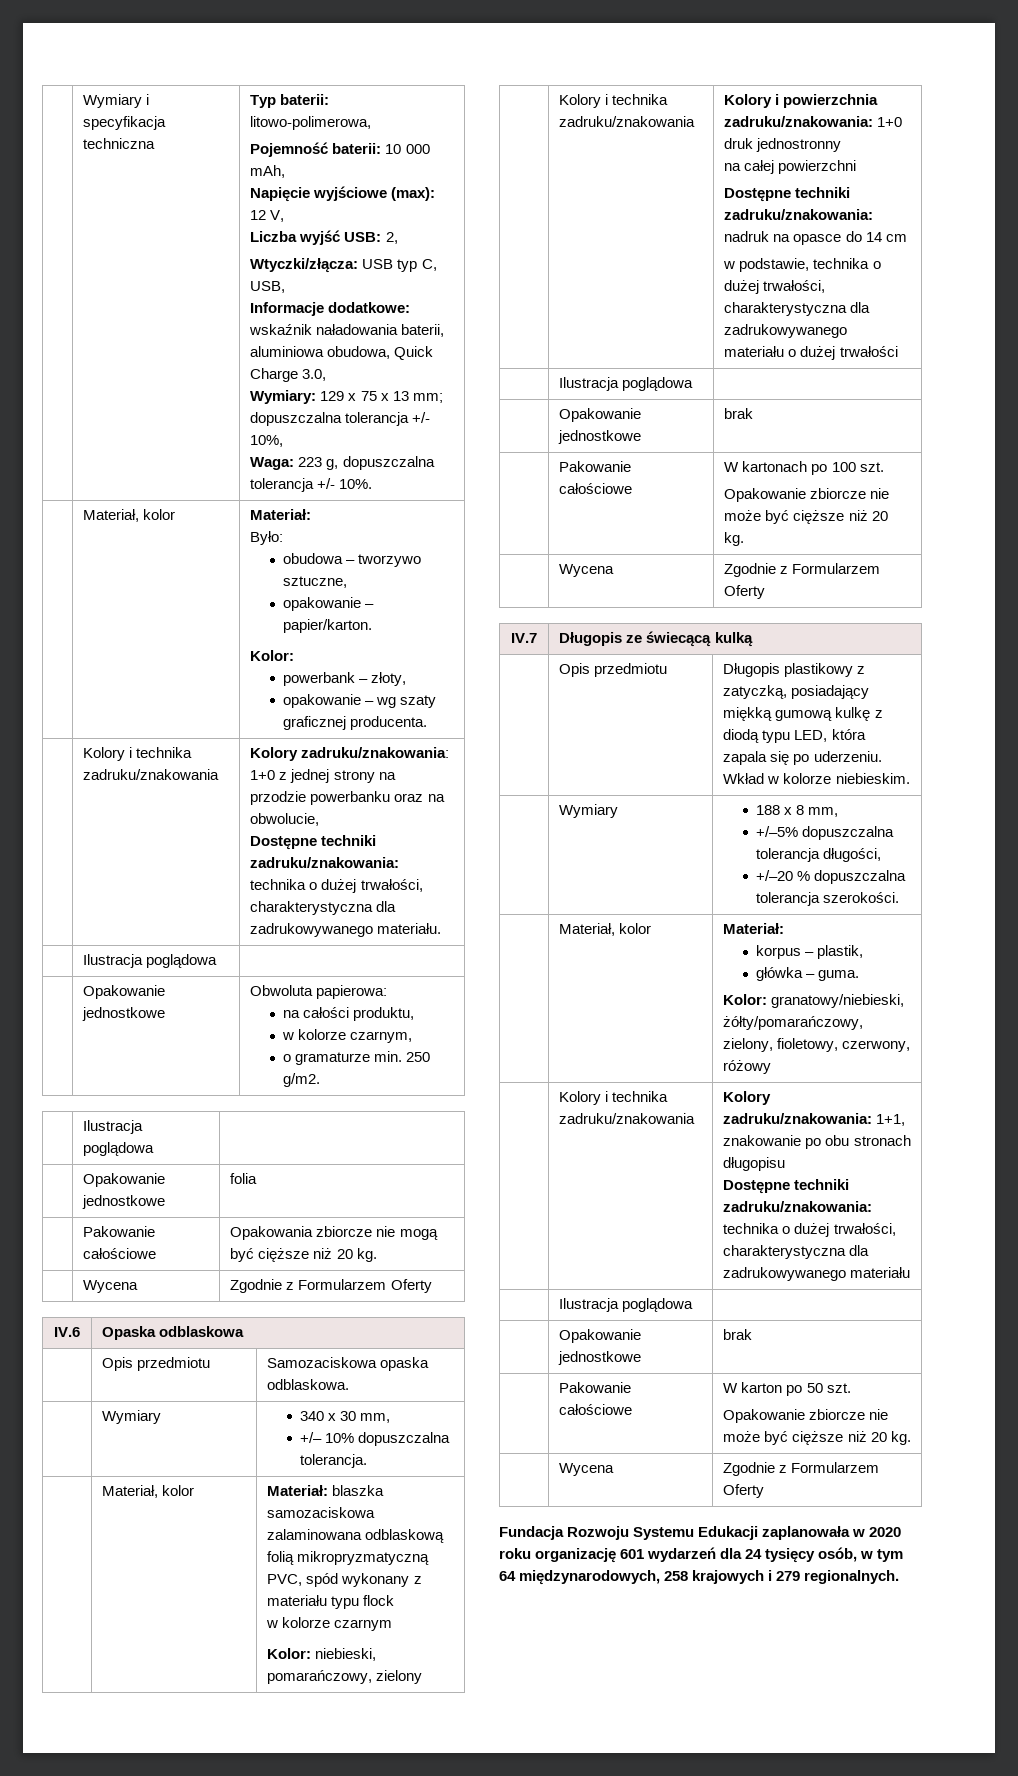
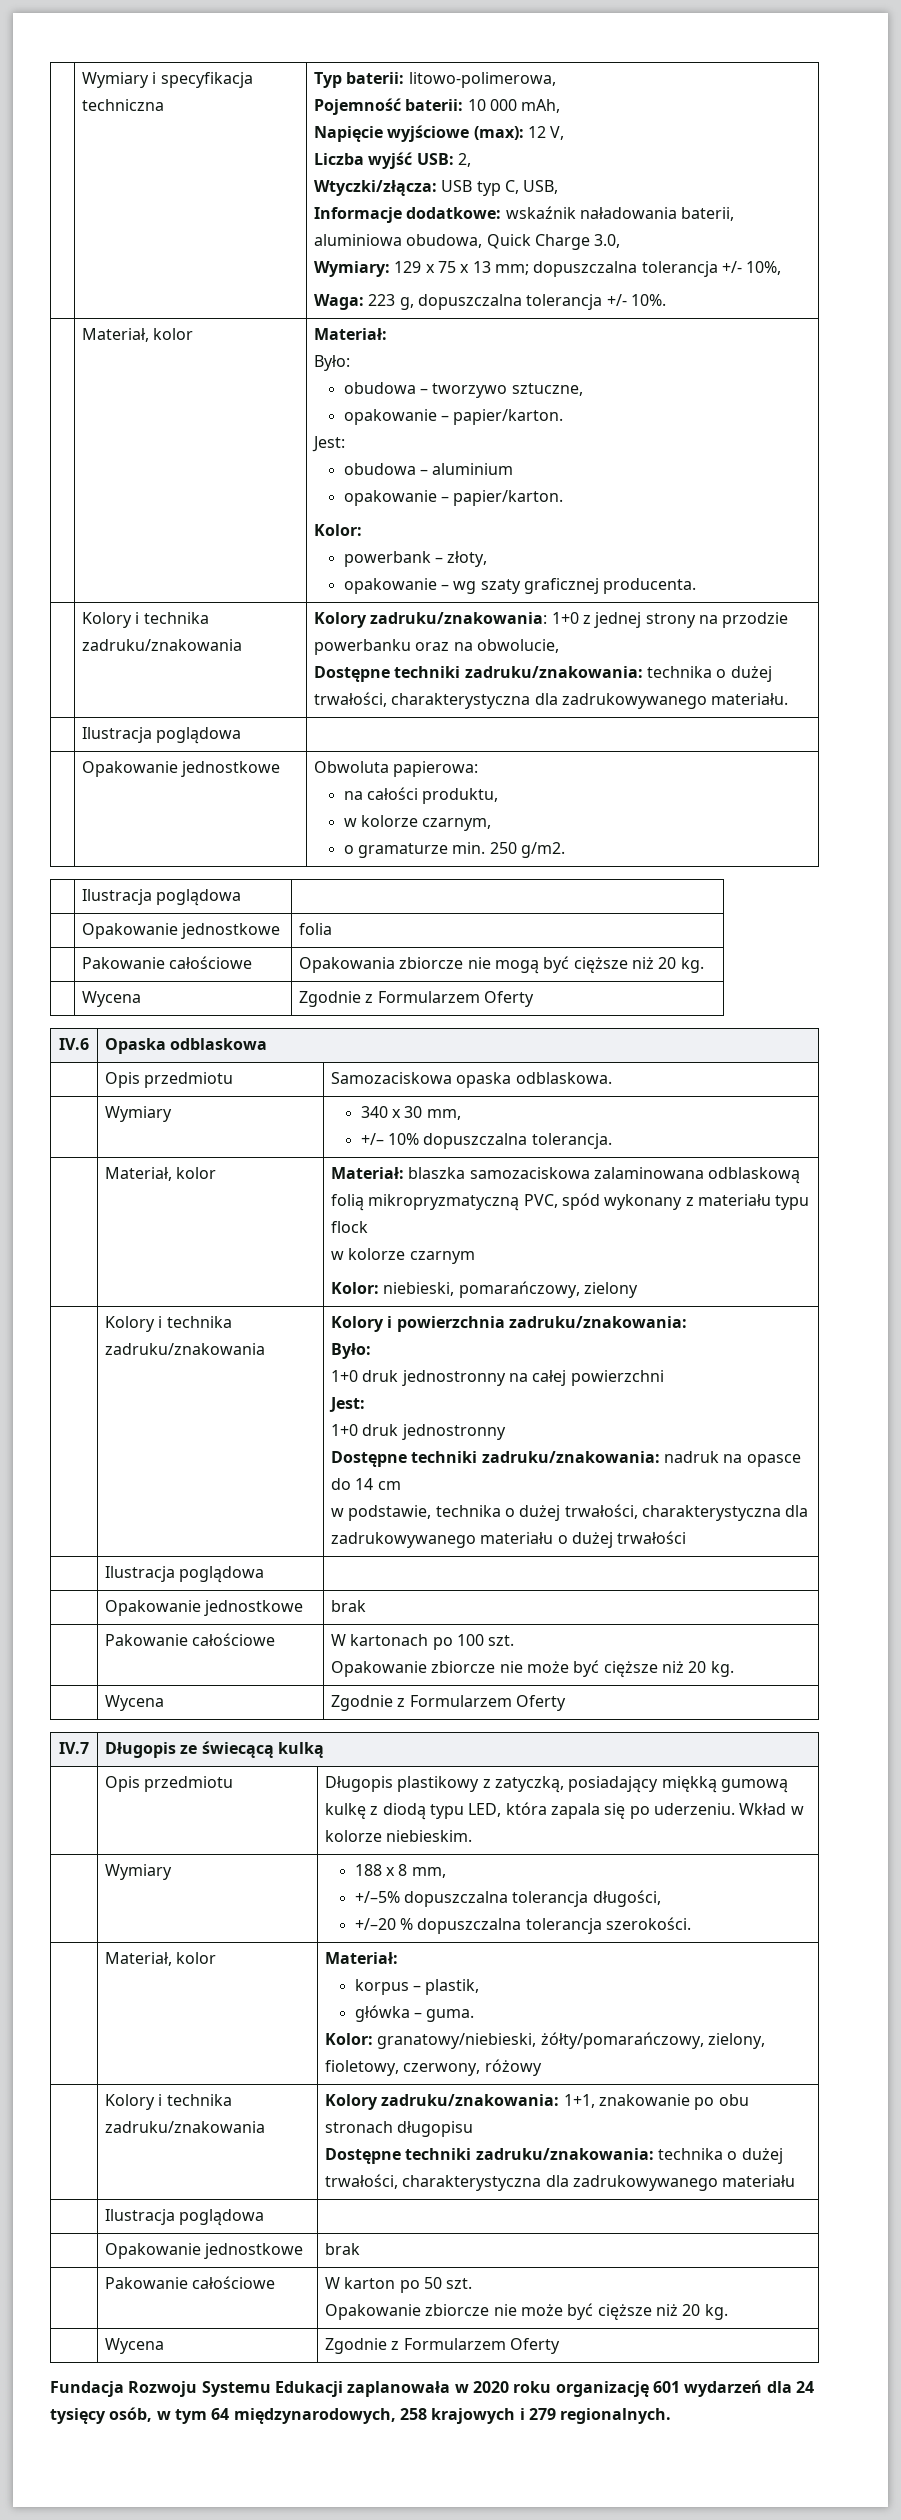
  Waga: 223 g, dopuszczalna tolerancja +/- 10%.
  | Materiał, kolor | Materiał:
  Było:
  obudowa – tworzywo sztuczne,
+ opakowanie – papier/karton.
+ Jest:
+ obudowa – aluminium
- Kolory i powierzchnia zadruku/znakowania: 1+0 druk jednostronny
- na całej powierzchni
+ Kolory i powierzchnia zadruku/znakowania:
+ Było:
+ 1+0 druk jednostronny na całej powierzchni
+ Jest:
+ 1+0 druk jednostronny

